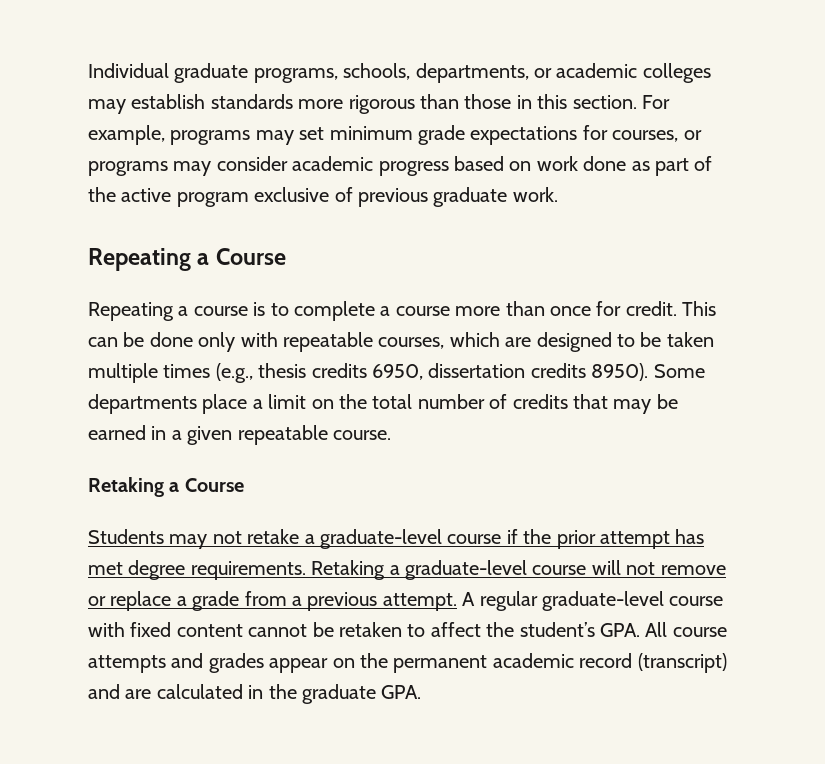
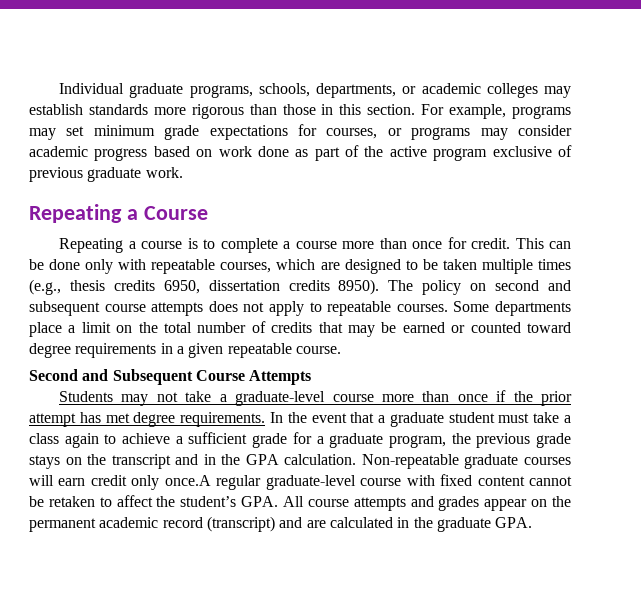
+ The policy on second and subsequent course attempts does not apply to repeatable courses.
- Some departments place a limit on the total number of credits that may be earned in a given repeatable course.
+ Some departments place a limit on the total number of credits that may be earned or counted toward degree requirements in a given repeatable course.
- Retaking a Course
+ Second and Subsequent Course Attempts
- Students may not retake a graduate-level course if the prior attempt has met degree requirements.
+ Students may not take a graduate-level course more than once if the prior attempt has met degree requirements.
- Retaking a graduate-level course will not remove or replace a grade from a previous attempt. A regular graduate-level course with fixed content cannot be retaken to affect the student’s GPA. All course attempts and grades appear on the permanent academic record (transcript) and are calculated in the graduate GPA.
+ In the event that a graduate student must take a class again to achieve a sufficient grade for a graduate program, the previous grade stays on the transcript and in the GPA calculation. Non-repeatable graduate courses will earn credit only once.A regular graduate-level course with fixed content cannot be retaken to affect the student’s GPA. All course attempts and grades appear on the permanent academic record (transcript) and are calculated in the graduate GPA.

